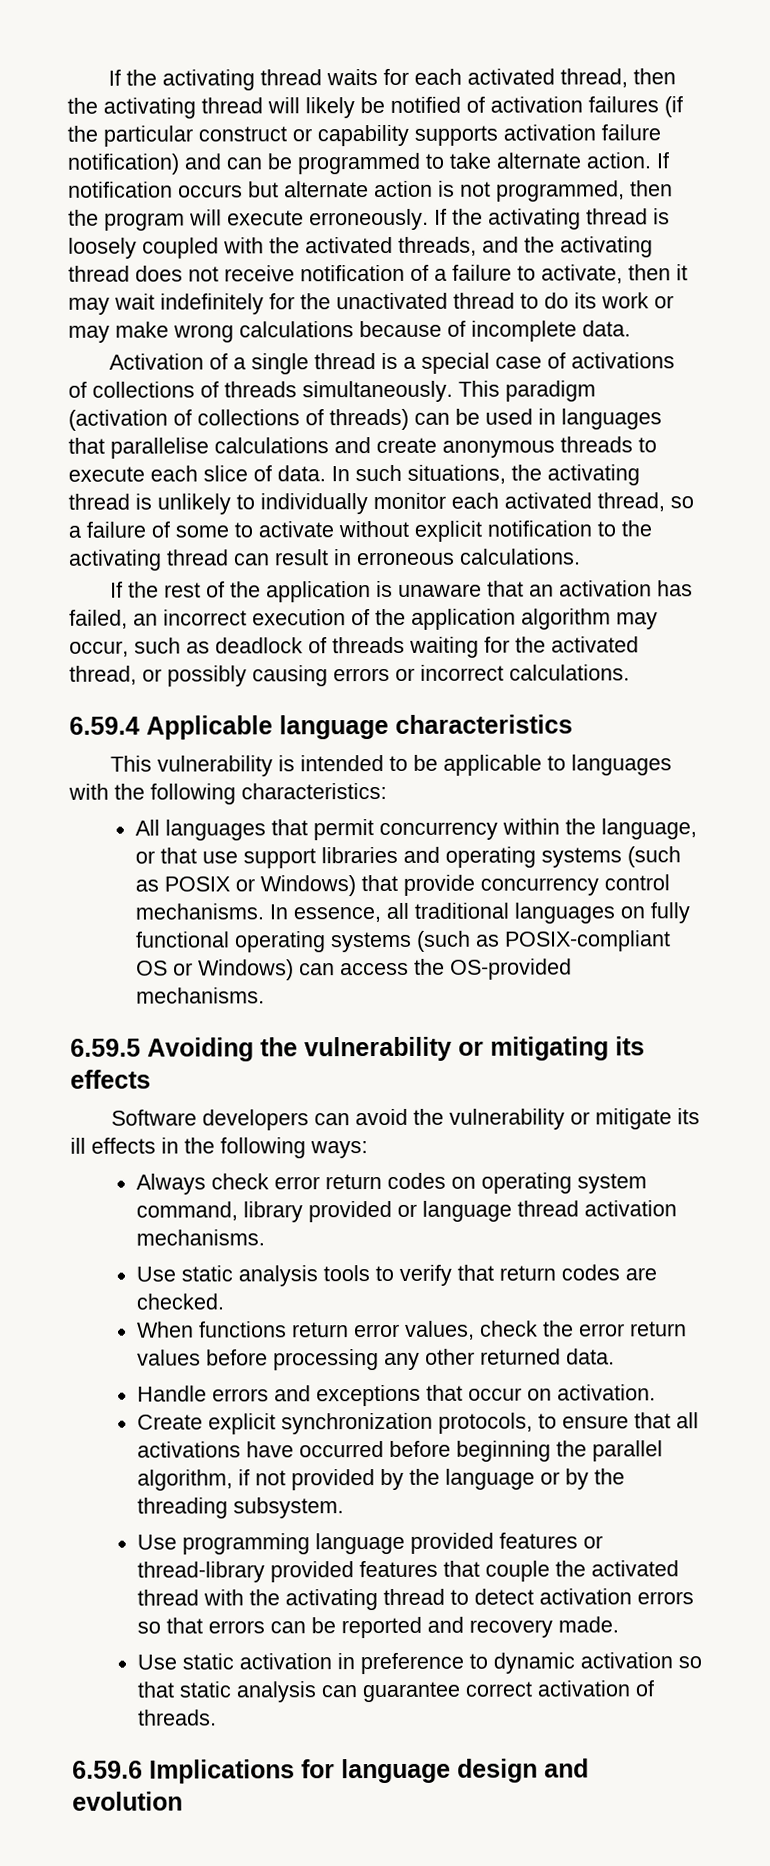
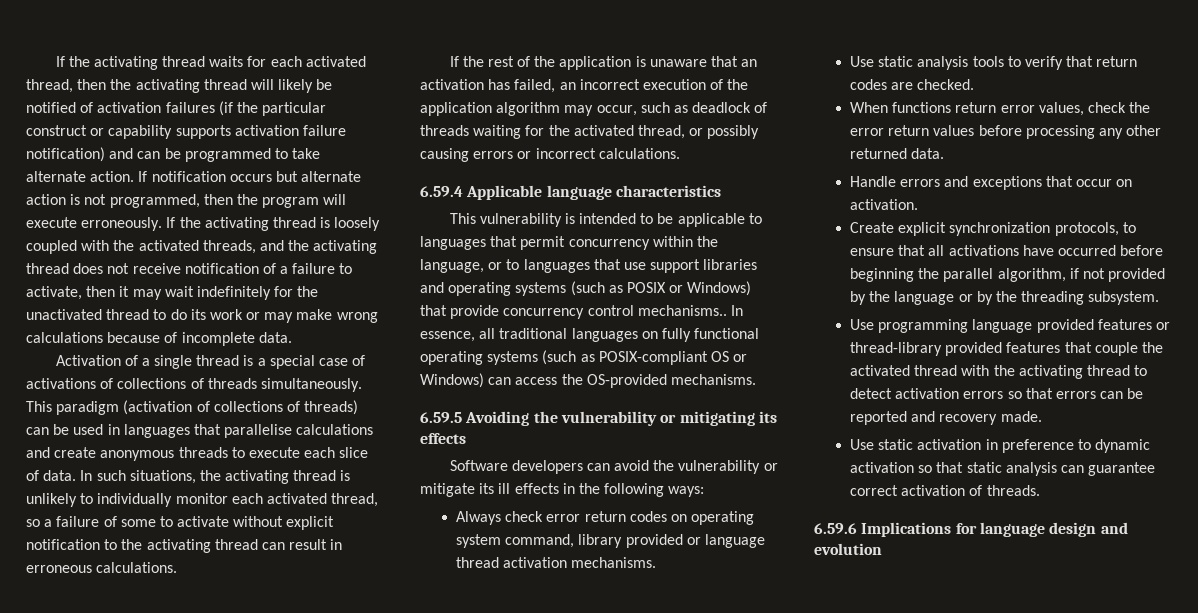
- This vulnerability is intended to be applicable to languages with the following characteristics:
- All languages that permit concurrency within the language, or that use support libraries and operating systems (such as POSIX or Windows) that provide concurrency control mechanisms.
+ This vulnerability is intended to be applicable to languages that permit concurrency within the language, or to languages that use support libraries and operating systems (such as POSIX or Windows) that provide concurrency control mechanisms..

